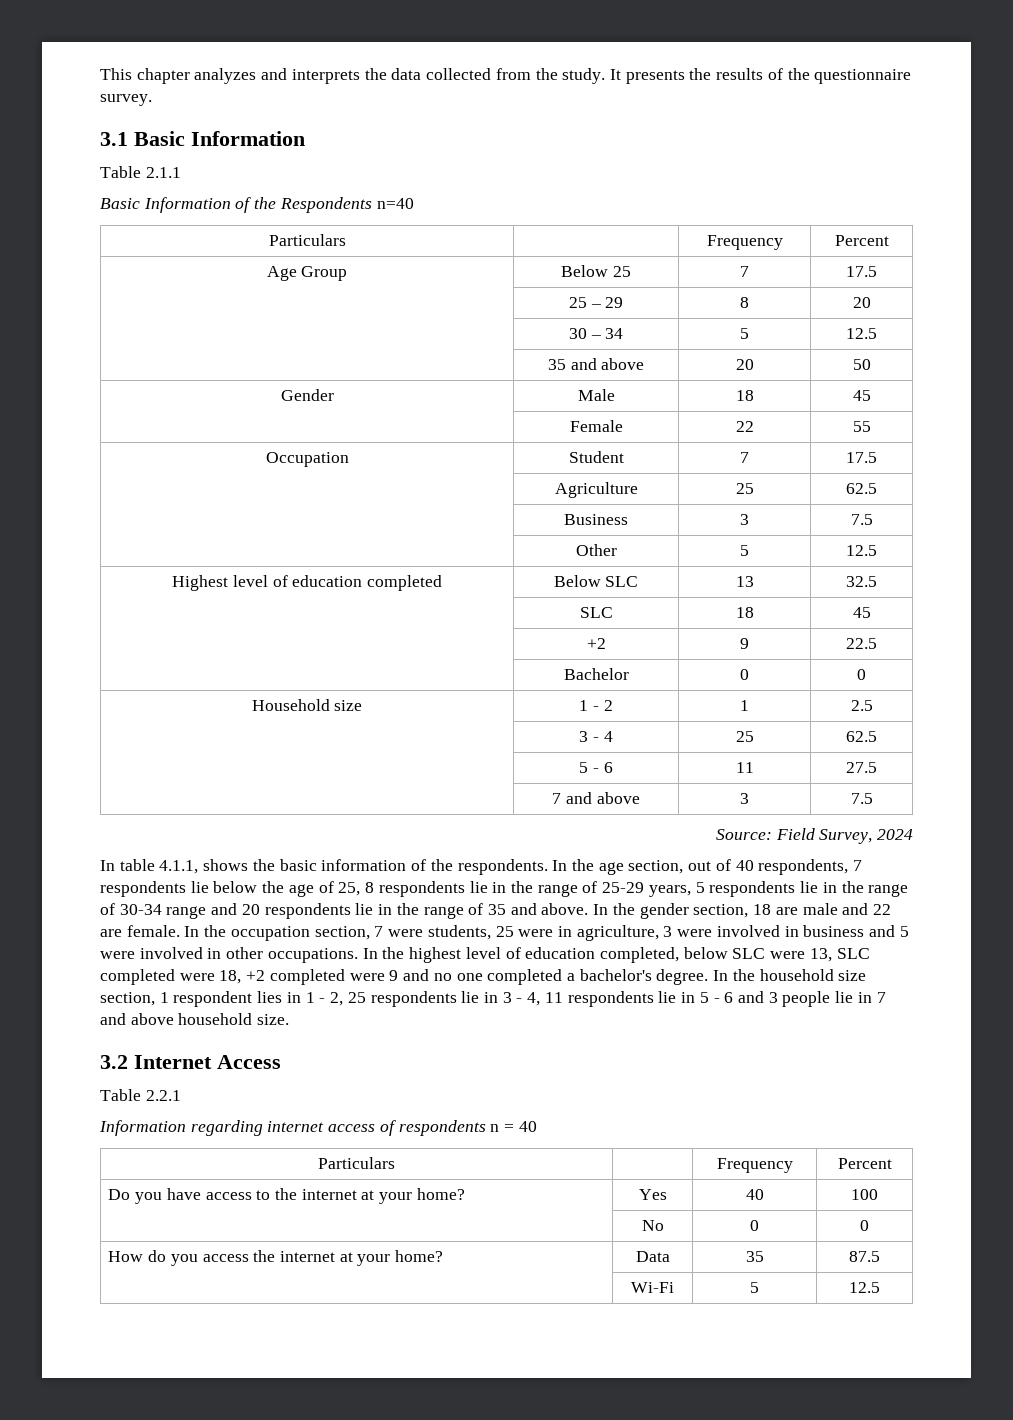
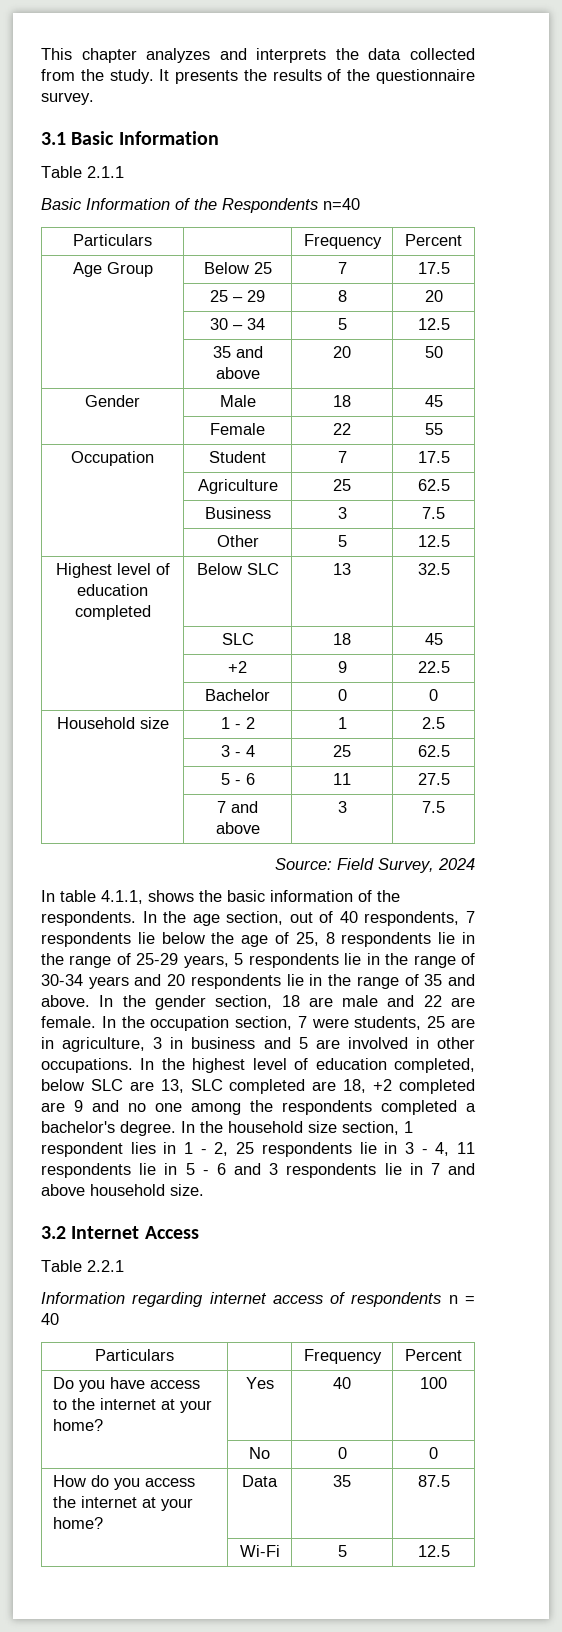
- In the age section, out of 40 respondents, 7 respondents lie below the age of 25, 8 respondents lie in the range of 25-29 years, 5 respondents lie in the range of 30-34 range and 20 respondents lie in the range of 35 and above.
+ In the age section, out of 40 respondents, 7 respondents lie below the age of 25, 8 respondents lie in the range of 25-29 years, 5 respondents lie in the range of 30-34 years and 20 respondents lie in the range of 35 and above.
- In the occupation section, 7 were students, 25 were in agriculture, 3 were involved in business and 5 were involved in other occupations.
+ In the occupation section, 7 were students, 25 are in agriculture, 3 in business and 5 are involved in other occupations.
- In the highest level of education completed, below SLC were 13, SLC completed were 18, +2 completed were 9 and no one completed a bachelor's degree.
+ In the highest level of education completed, below SLC are 13, SLC completed are 18, +2 completed are 9 and no one among the respondents completed a bachelor's degree.
- In the household size section, 1 respondent lies in 1 - 2, 25 respondents lie in 3 - 4, 11 respondents lie in 5 - 6 and 3 people lie in 7 and above household size.
+ In the household size section, 1 respondent lies in 1 - 2, 25 respondents lie in 3 - 4, 11 respondents lie in 5 - 6 and 3 respondents lie in 7 and above household size.

